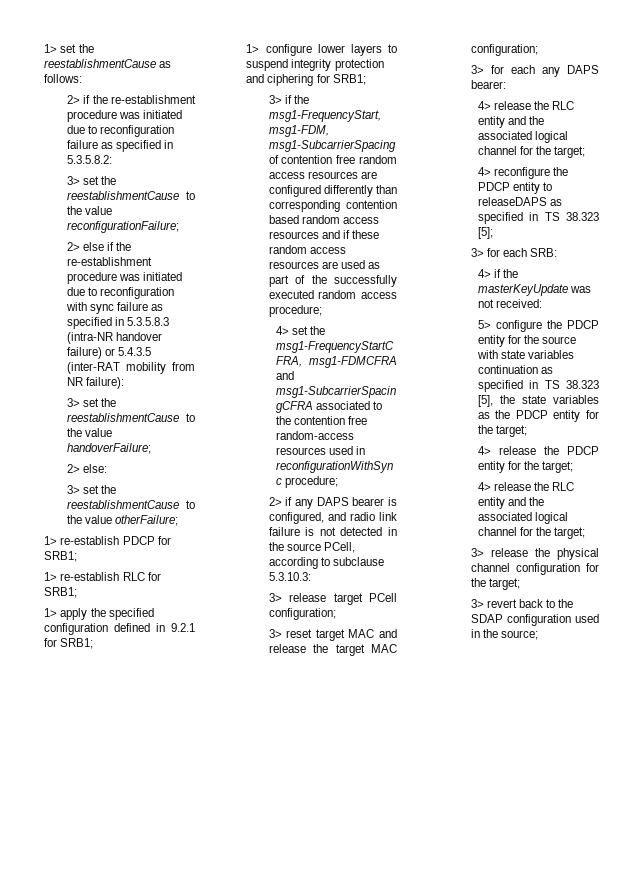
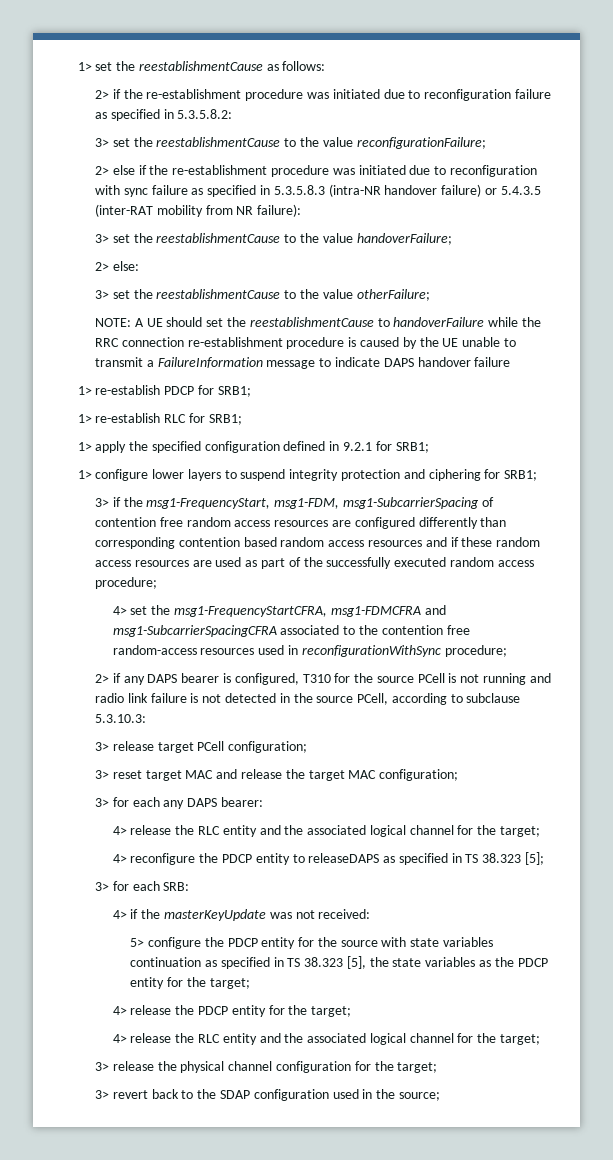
+ NOTE: A UE should set the reestablishmentCause to handoverFailure while the RRC connection re-establishment procedure is caused by the UE unable to transmit a FailureInformation message to indicate DAPS handover failure
- 2> if any DAPS bearer is configured, and radio link failure is not detected in the source PCell, according to subclause 5.3.10.3:
+ 2> if any DAPS bearer is configured, T310 for the source PCell is not running and radio link failure is not detected in the source PCell, according to subclause 5.3.10.3:

